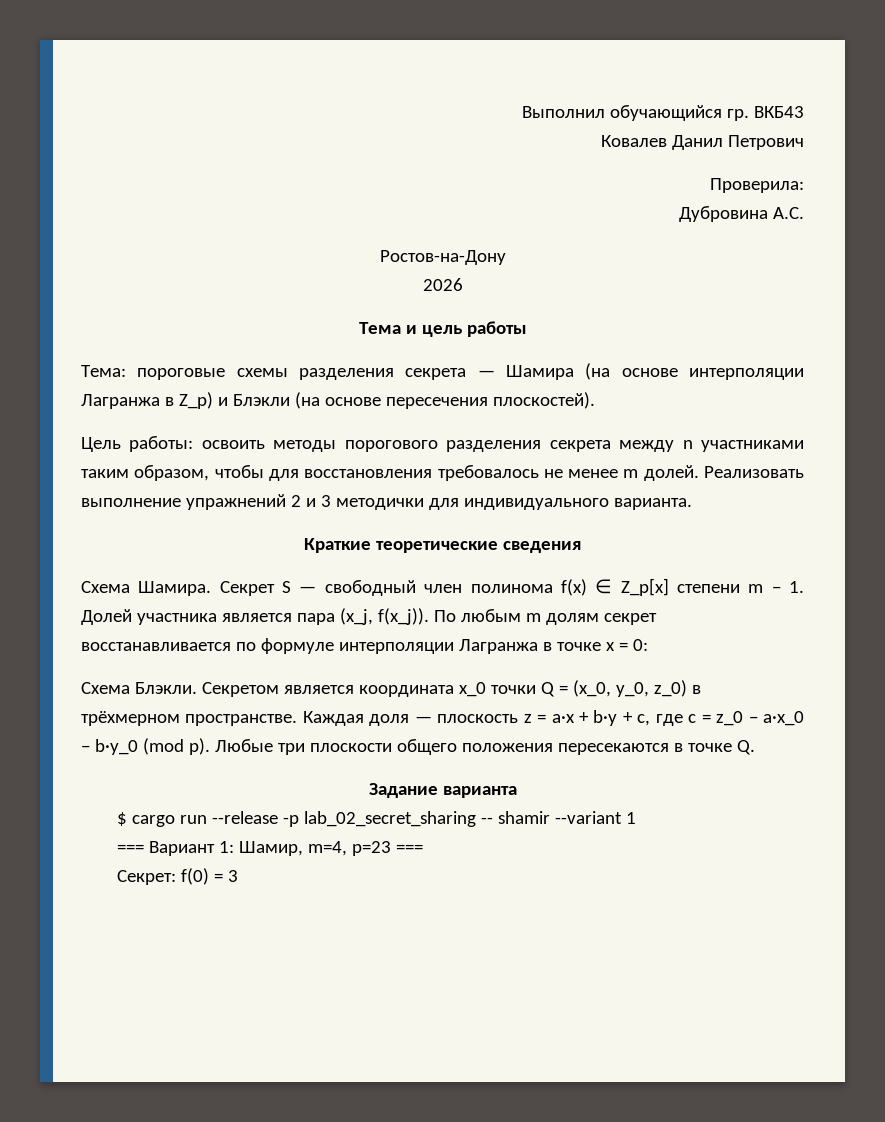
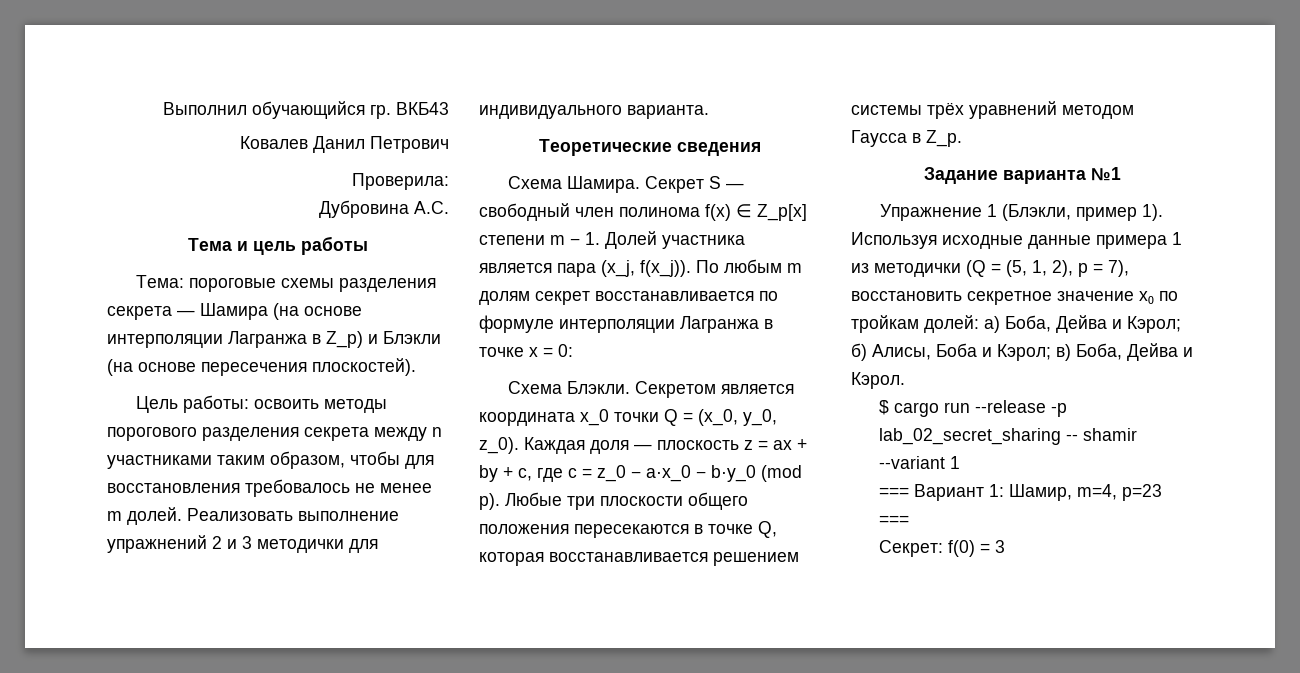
- Ростов-на-Дону
- 2026
- Краткие теоретические сведения
+ Теоретические сведения
- Секретом является координата x_0 точки Q = (x_0, y_0, z_0) в трёхмерном пространстве.
+ Секретом является координата x_0 точки Q = (x_0, y_0, z_0).
- Каждая доля — плоскость z = a·x + b·y + c, где c = z_0 − a·x_0 − b·y_0 (mod p).
+ Каждая доля — плоскость z = ax + by + c, где c = z_0 − a·x_0 − b·y_0 (mod p).
- Любые три плоскости общего положения пересекаются в точке Q.
- Задание варианта
+ Любые три плоскости общего положения пересекаются в точке Q, которая восстанавливается решением системы трёх уравнений методом Гаусса в Z_p.
+ Задание варианта №1
+ Упражнение 1 (Блэкли, пример 1). Используя исходные данные примера 1 из методички (Q = (5, 1, 2), p = 7), восстановить секретное значение x₀ по тройкам долей: а) Боба, Дейва и Кэрол; б) Алисы, Боба и Кэрол; в) Боба, Дейва и Кэрол.

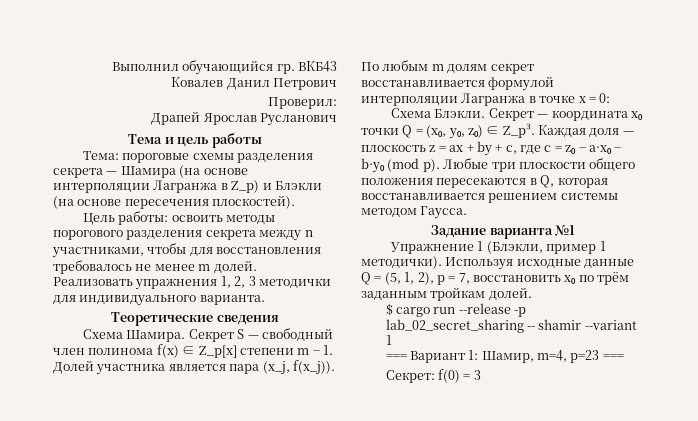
- Проверила:
- Дубровина А.С.
+ Проверил:
+ Драпей Ярослав Русланович
- Цель работы: освоить методы порогового разделения секрета между n участниками таким образом, чтобы для восстановления требовалось не менее m долей.
+ Цель работы: освоить методы порогового разделения секрета между n участниками, чтобы для восстановления требовалось не менее m долей.
- Реализовать выполнение упражнений 2 и 3 методички для индивидуального варианта.
+ Реализовать упражнения 1, 2, 3 методички для индивидуального варианта.
- По любым m долям секрет восстанавливается по формуле интерполяции Лагранжа в точке x = 0:
+ По любым m долям секрет восстанавливается формулой интерполяции Лагранжа в точке x = 0:
- Секретом является координата x_0 точки Q = (x_0, y_0, z_0).
+ Секрет — координата x₀ точки Q = (x₀, y₀, z₀) ∈ Z_p³.
- Каждая доля — плоскость z = ax + by + c, где c = z_0 − a·x_0 − b·y_0 (mod p).
+ Каждая доля — плоскость z = ax + by + c, где c = z₀ − a·x₀ − b·y₀ (mod p).
- Любые три плоскости общего положения пересекаются в точке Q, которая восстанавливается решением системы трёх уравнений методом Гаусса в Z_p.
+ Любые три плоскости общего положения пересекаются в Q, которая восстанавливается решением системы методом Гаусса.
- Упражнение 1 (Блэкли, пример 1).
+ Упражнение 1 (Блэкли, пример 1 методички).
- Используя исходные данные примера 1 из методички (Q = (5, 1, 2), p = 7), восстановить секретное значение x₀ по тройкам долей: а) Боба, Дейва и Кэрол; б) Алисы, Боба и Кэрол; в) Боба, Дейва и Кэрол.
+ Используя исходные данные Q = (5, 1, 2), p = 7, восстановить x₀ по трём заданным тройкам долей.

